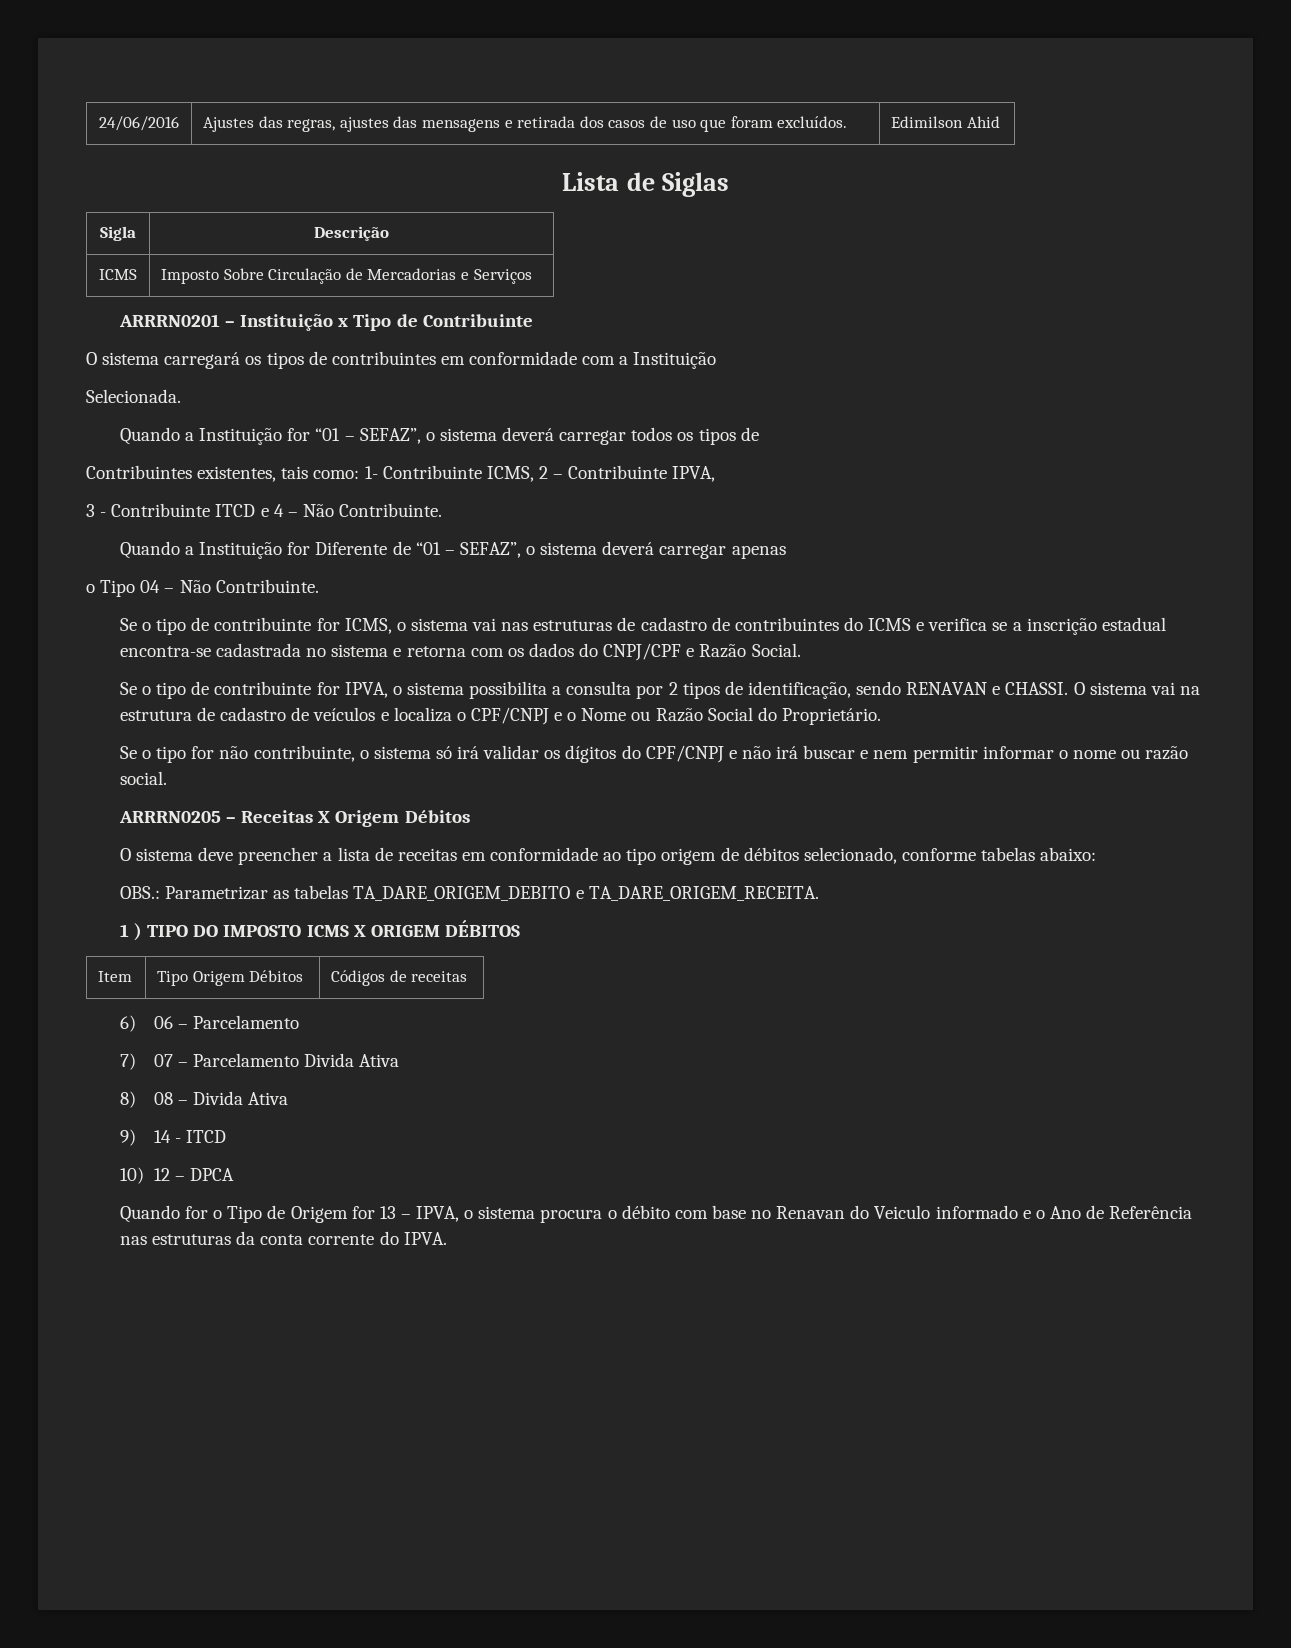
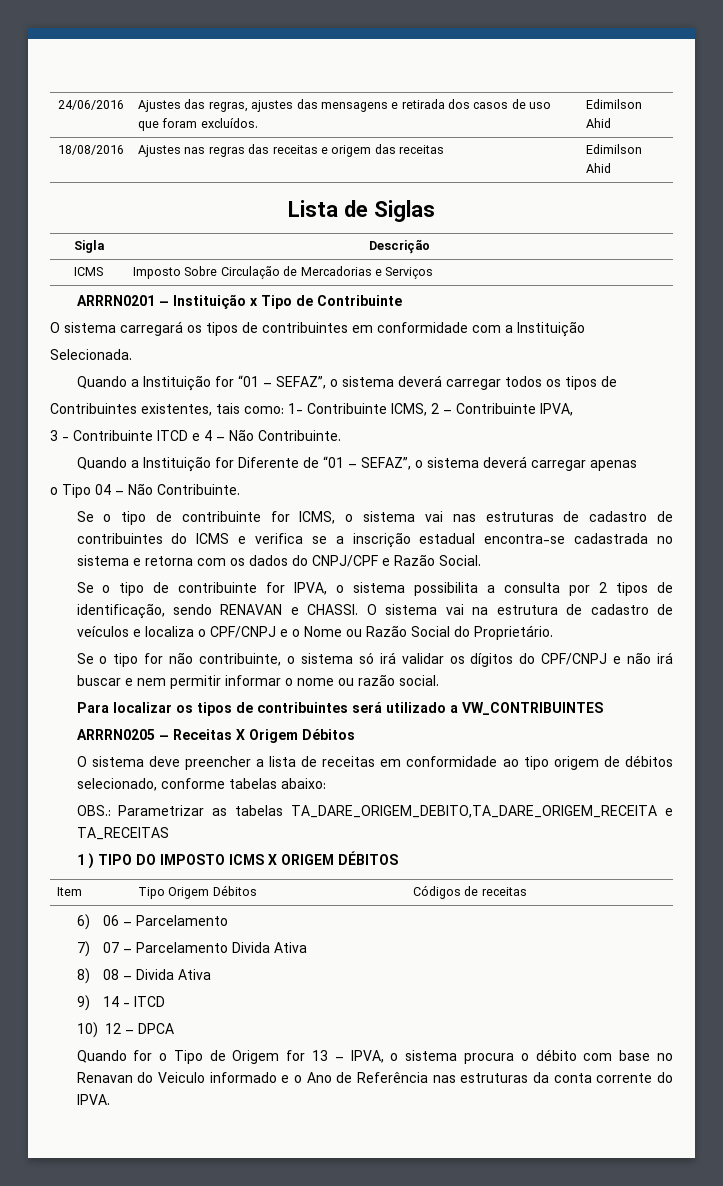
+ 18/08/2016 | Ajustes nas regras das receitas e origem das receitas | Edimilson Ahid
+ Para localizar os tipos de contribuintes será utilizado a VW_CONTRIBUINTES
- OBS.: Parametrizar as tabelas TA_DARE_ORIGEM_DEBITO e TA_DARE_ORIGEM_RECEITA.
+ OBS.: Parametrizar as tabelas TA_DARE_ORIGEM_DEBITO,TA_DARE_ORIGEM_RECEITA e TA_RECEITAS

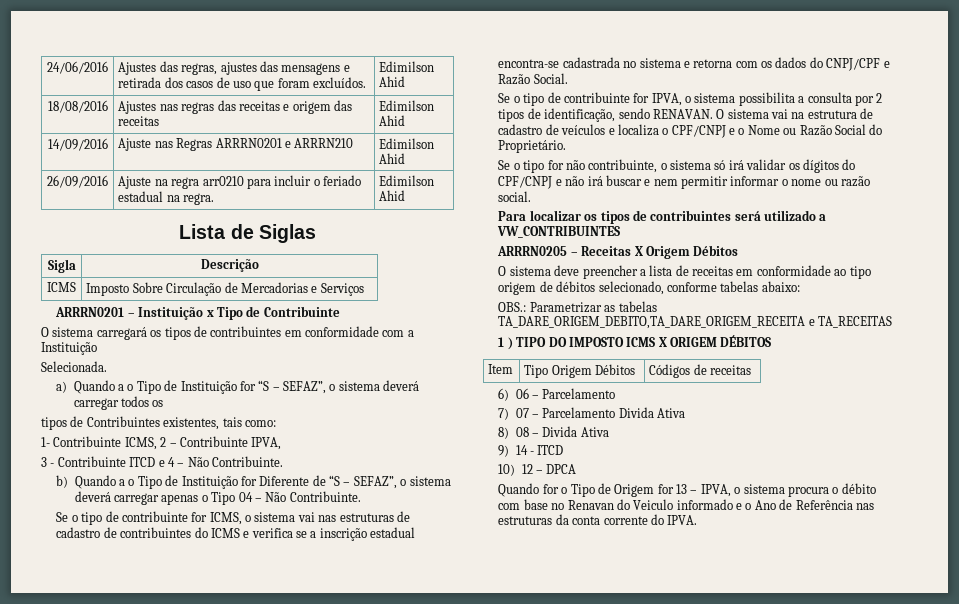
+ 14/09/2016 | Ajuste nas Regras ARRRN0201 e ARRRN210 | Edimilson Ahid
+ 26/09/2016 | Ajuste na regra arr0210 para incluir o feriado estadual na regra. | Edimilson Ahid
- Quando a Instituição for “01 – SEFAZ”, o sistema deverá carregar todos os tipos de
- Contribuintes existentes, tais como: 1- Contribuinte ICMS, 2 – Contribuinte IPVA,
+ a) Quando a o Tipo de Instituição for “S – SEFAZ”, o sistema deverá carregar todos os
+ tipos de Contribuintes existentes, tais como:
+ 1- Contribuinte ICMS, 2 – Contribuinte IPVA,
- Quando a Instituição for Diferente de “01 – SEFAZ”, o sistema deverá carregar apenas
- o Tipo 04 – Não Contribuinte.
+ b) Quando a o Tipo de Instituição for Diferente de “S – SEFAZ”, o sistema deverá carregar apenas o Tipo 04 – Não Contribuinte.
- Se o tipo de contribuinte for IPVA, o sistema possibilita a consulta por 2 tipos de identificação, sendo RENAVAN e CHASSI.
+ Se o tipo de contribuinte for IPVA, o sistema possibilita a consulta por 2 tipos de identificação, sendo RENAVAN.

